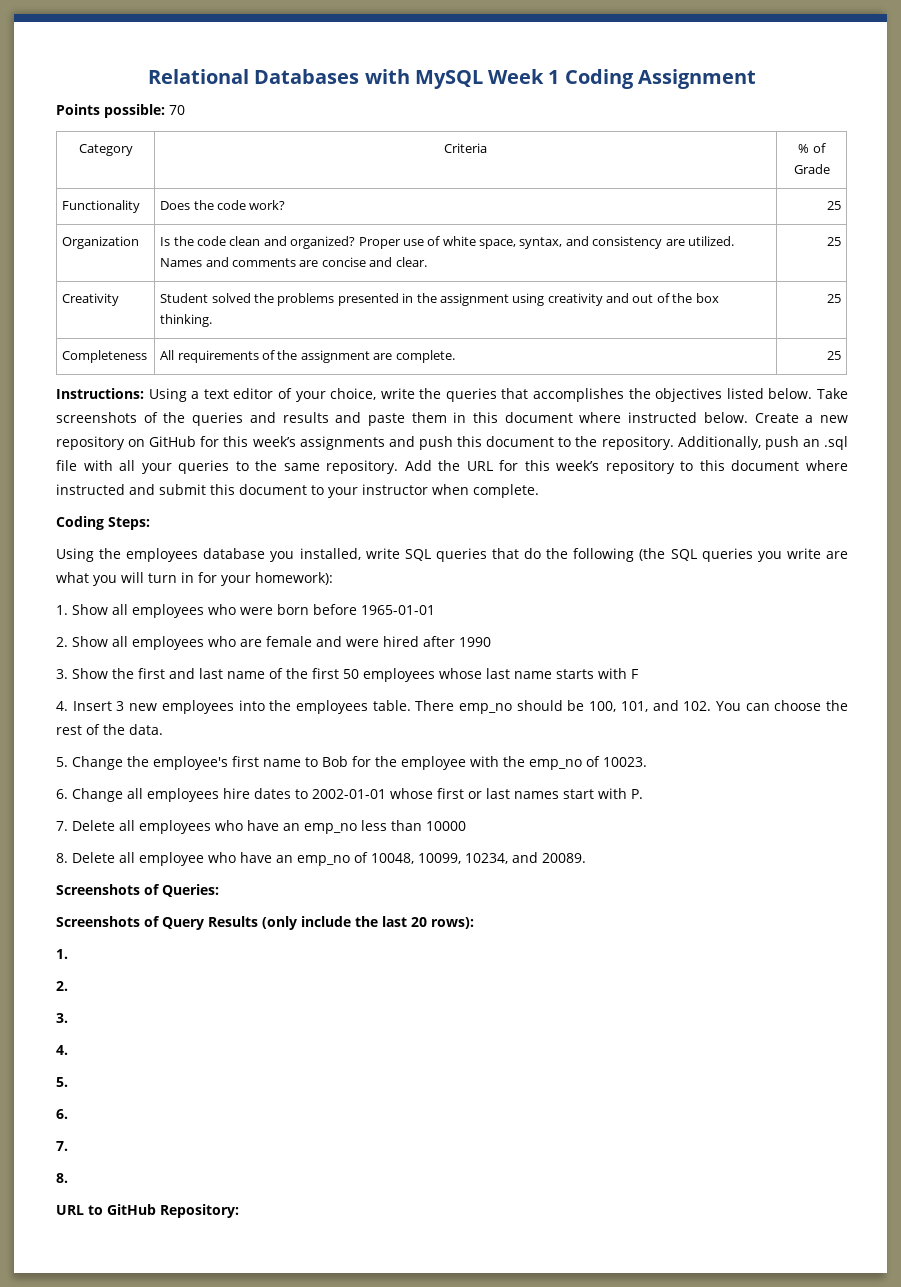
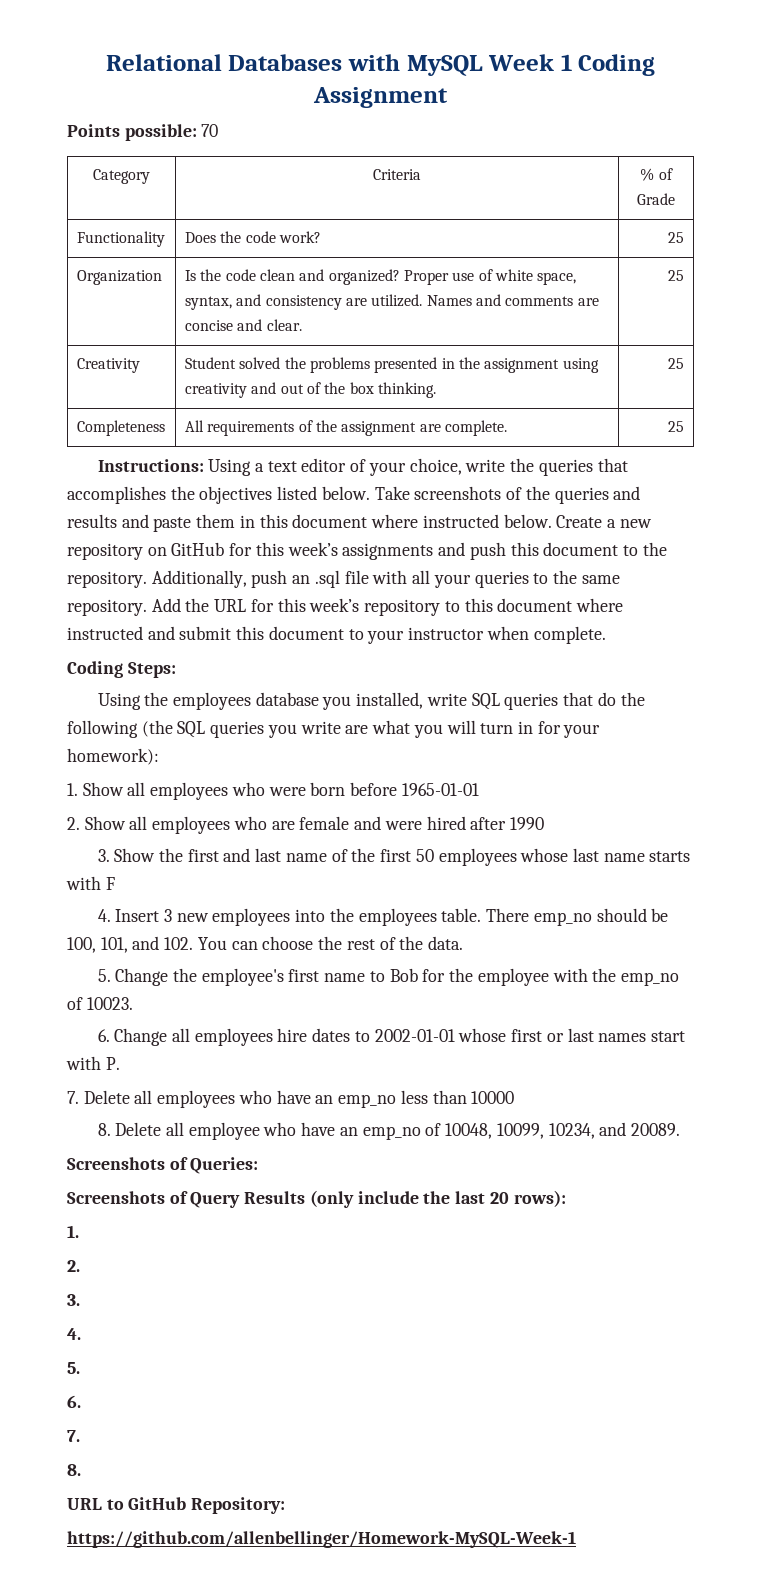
+ https://github.com/allenbellinger/Homework-MySQL-Week-1

